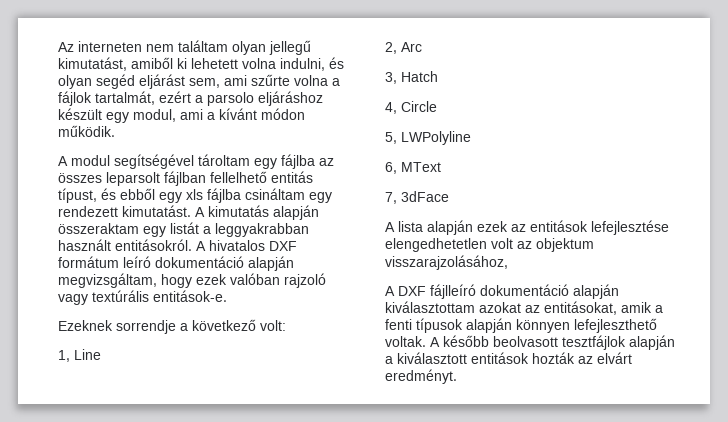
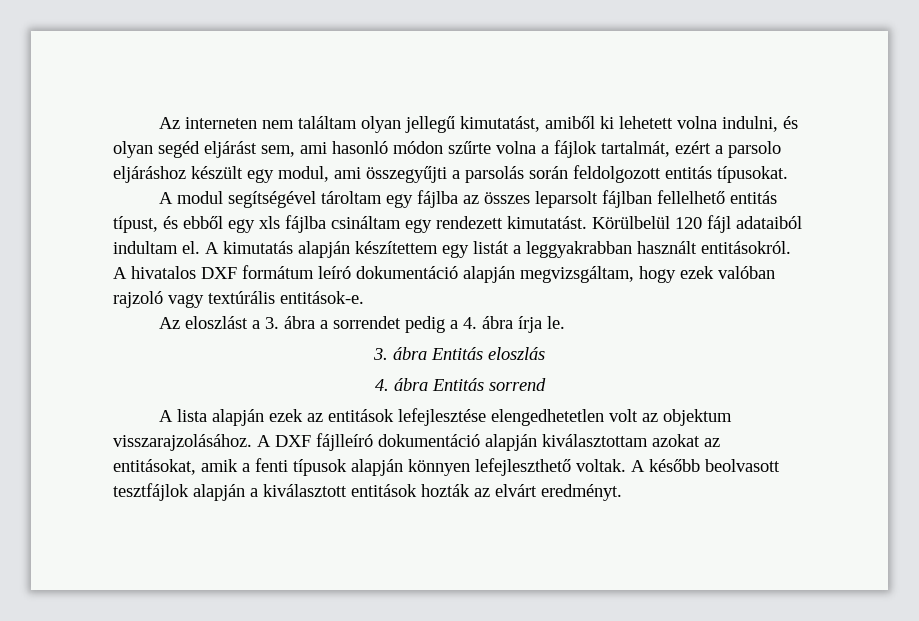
- Az interneten nem találtam olyan jellegű kimutatást, amiből ki lehetett volna indulni, és olyan segéd eljárást sem, ami szűrte volna a fájlok tartalmát, ezért a parsolo eljáráshoz készült egy modul, ami a kívánt módon működik.
+ Az interneten nem találtam olyan jellegű kimutatást, amiből ki lehetett volna indulni, és olyan segéd eljárást sem, ami hasonló módon szűrte volna a fájlok tartalmát, ezért a parsolo eljáráshoz készült egy modul, ami összegyűjti a parsolás során feldolgozott entitás típusokat.
+ Körülbelül 120 fájl adataiból indultam el.
- A kimutatás alapján összeraktam egy listát a leggyakrabban használt entitásokról.
+ A kimutatás alapján készítettem egy listát a leggyakrabban használt entitásokról.
- Ezeknek sorrendje a következő volt:
- 1, Line
- 2, Arc
- 3, Hatch
- 4, Circle
- 5, LWPolyline
- 6, MText
- 7, 3dFace
+ Az eloszlást a 3. ábra a sorrendet pedig a 4. ábra írja le.
+ 3. ábra Entitás eloszlás
+ 4. ábra Entitás sorrend
- A lista alapján ezek az entitások lefejlesztése elengedhetetlen volt az objektum visszarajzolásához,
- A DXF fájlleíró dokumentáció alapján kiválasztottam azokat az entitásokat, amik a fenti típusok alapján könnyen lefejleszthető voltak.
+ A lista alapján ezek az entitások lefejlesztése elengedhetetlen volt az objektum visszarajzolásához. A DXF fájlleíró dokumentáció alapján kiválasztottam azokat az entitásokat, amik a fenti típusok alapján könnyen lefejleszthető voltak.

